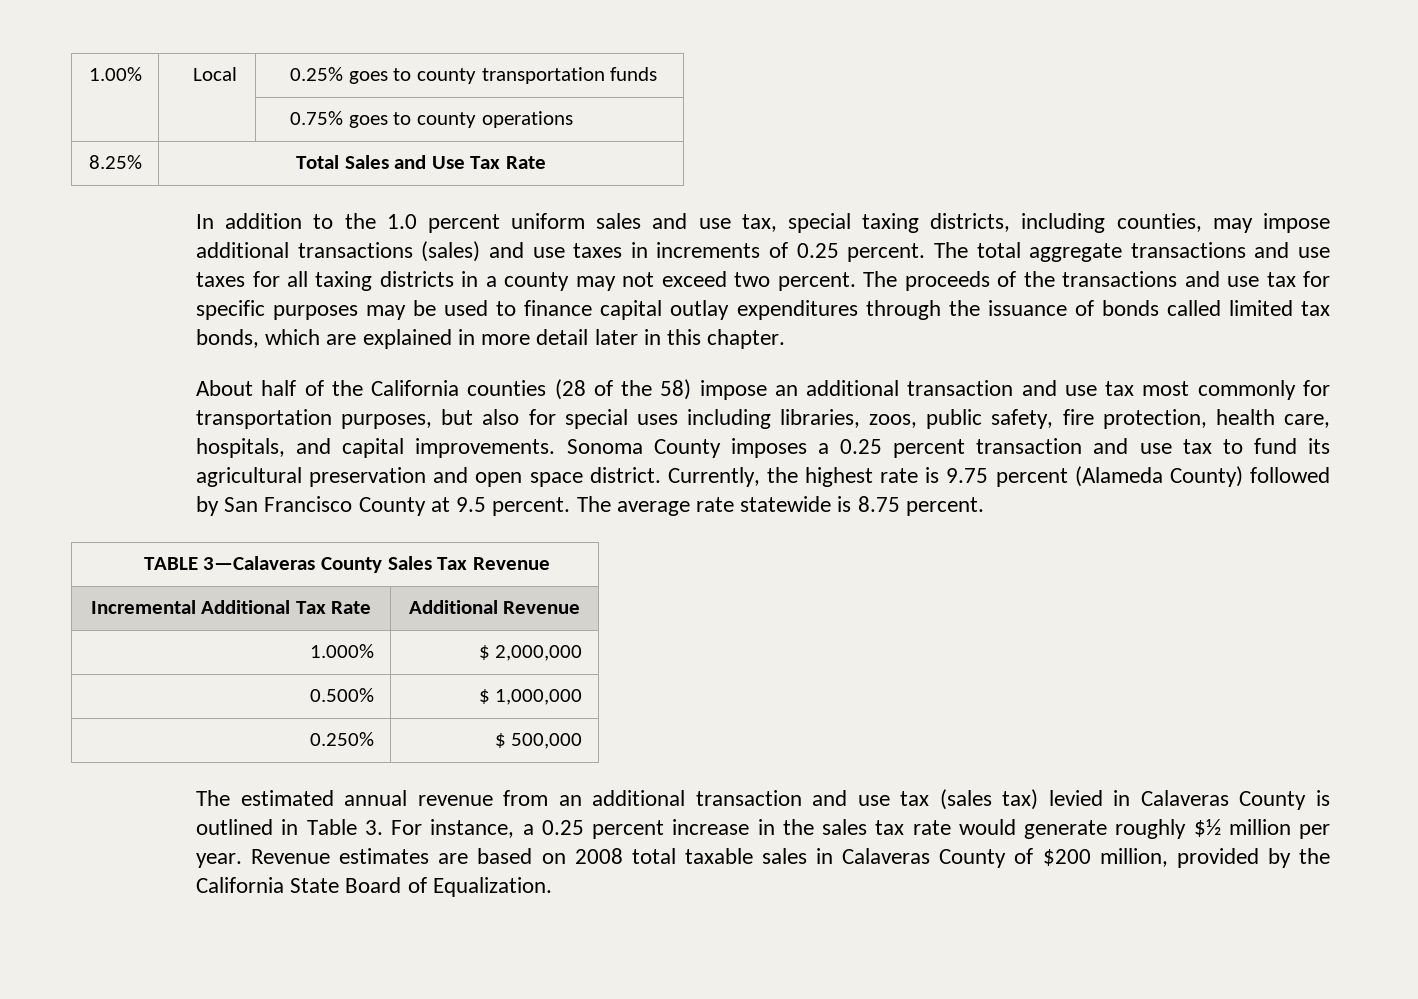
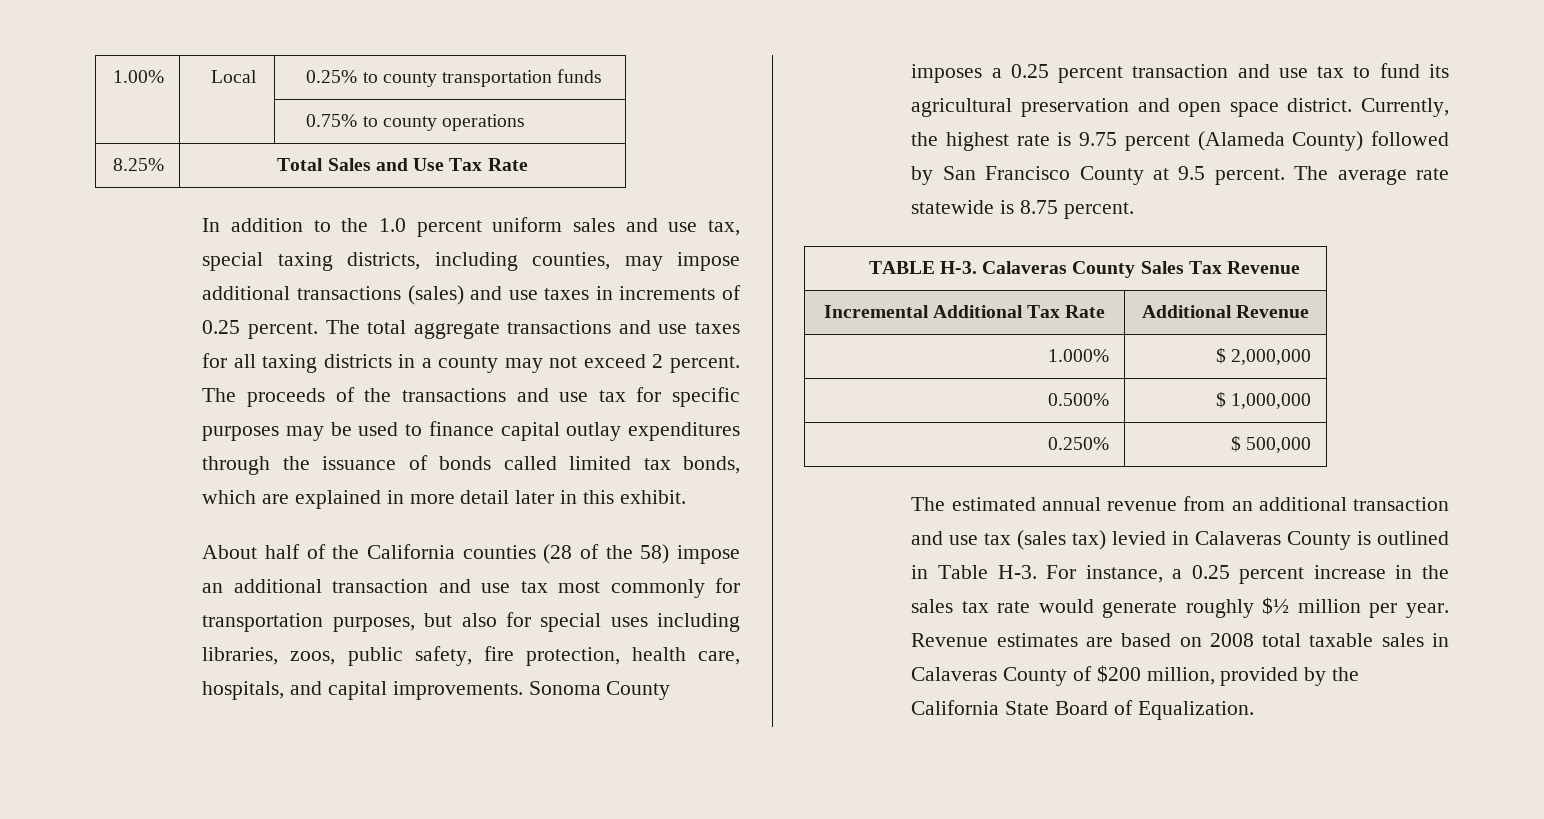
- 1.00% | Local | 0.25% goes to county transportation funds
+ 1.00% | Local | 0.25% to county transportation funds
- | | 0.75% goes to county operations
+ | | 0.75% to county operations
- The total aggregate transactions and use taxes for all taxing districts in a county may not exceed two percent.
+ The total aggregate transactions and use taxes for all taxing districts in a county may not exceed 2 percent.
- The proceeds of the transactions and use tax for specific purposes may be used to finance capital outlay expenditures through the issuance of bonds called limited tax bonds, which are explained in more detail later in this chapter.
+ The proceeds of the transactions and use tax for specific purposes may be used to finance capital outlay expenditures through the issuance of bonds called limited tax bonds, which are explained in more detail later in this exhibit.
- TABLE 3—Calaveras County Sales Tax Revenue
+ TABLE H-3. Calaveras County Sales Tax Revenue
- The estimated annual revenue from an additional transaction and use tax (sales tax) levied in Calaveras County is outlined in Table 3. For instance, a 0.25 percent increase in the sales tax rate would generate roughly $½ million per year.
+ The estimated annual revenue from an additional transaction and use tax (sales tax) levied in Calaveras County is outlined in Table H-3. For instance, a 0.25 percent increase in the sales tax rate would generate roughly $½ million per year.

